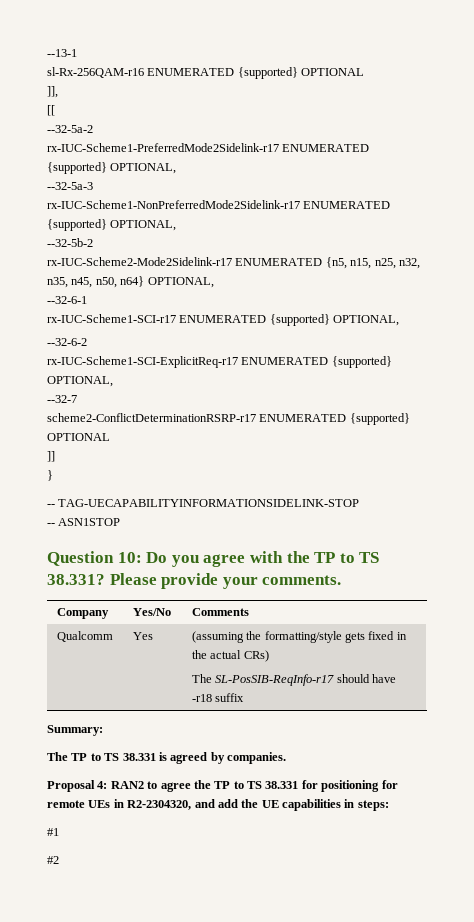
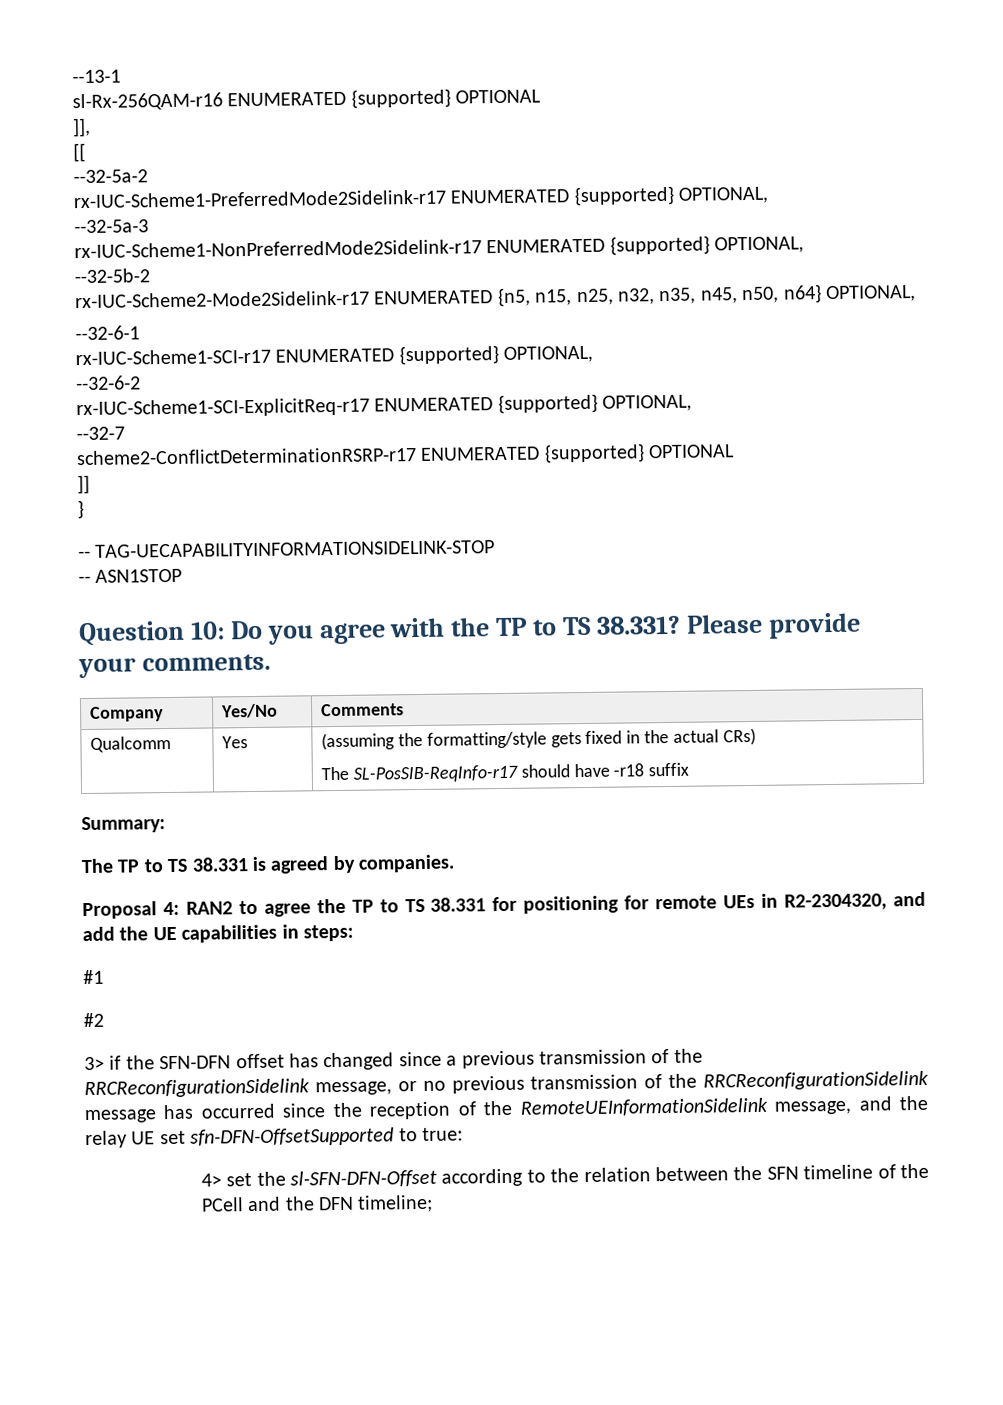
+ 3> if the SFN-DFN offset has changed since a previous transmission of the RRCReconfigurationSidelink message, or no previous transmission of the RRCReconfigurationSidelink message has occurred since the reception of the RemoteUEInformationSidelink message, and the relay UE set sfn-DFN-OffsetSupported to true:
+ 4> set the sl-SFN-DFN-Offset according to the relation between the SFN timeline of the PCell and the DFN timeline;

